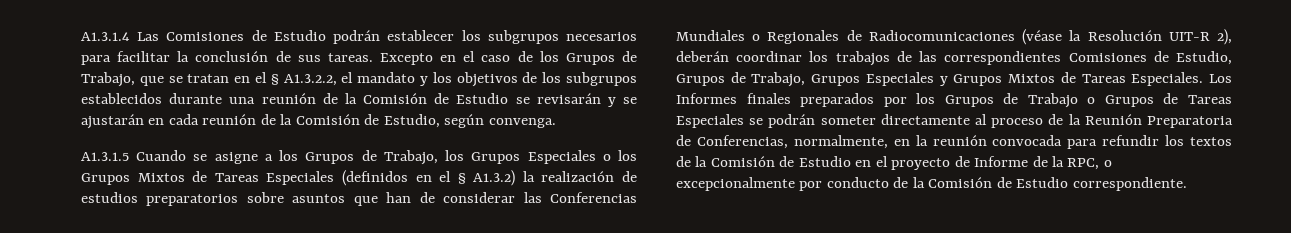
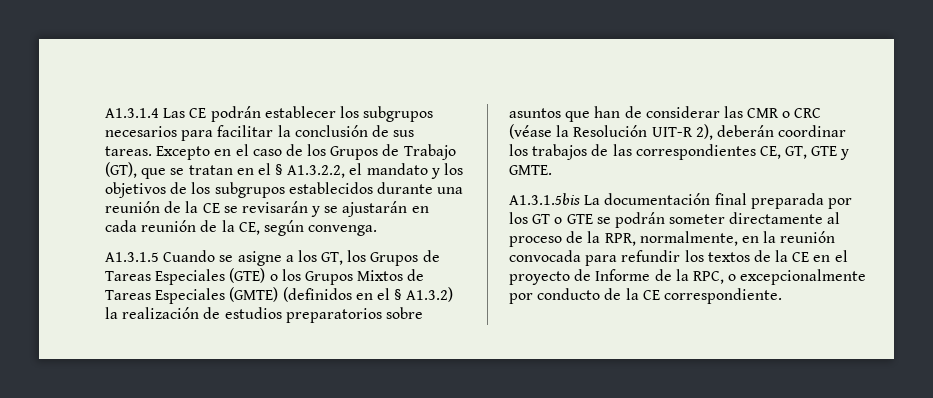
- A1.3.1.4 Las Comisiones de Estudio podrán establecer los subgrupos necesarios para facilitar la conclusión de sus tareas.
+ A1.3.1.4 Las CE podrán establecer los subgrupos necesarios para facilitar la conclusión de sus tareas.
- Excepto en el caso de los Grupos de Trabajo, que se tratan en el § A1.3.2.2, el mandato y los objetivos de los subgrupos establecidos durante una reunión de la Comisión de Estudio se revisarán y se ajustarán en cada reunión de la Comisión de Estudio, según convenga.
+ Excepto en el caso de los Grupos de Trabajo (GT), que se tratan en el § A1.3.2.2, el mandato y los objetivos de los subgrupos establecidos durante una reunión de la CE se revisarán y se ajustarán en cada reunión de la CE, según convenga.
- A1.3.1.5 Cuando se asigne a los Grupos de Trabajo, los Grupos Especiales o los Grupos Mixtos de Tareas Especiales (definidos en el § A1.3.2) la realización de estudios preparatorios sobre asuntos que han de considerar las Conferencias Mundiales o Regionales de Radiocomunicaciones (véase la Resolución UIT-R 2), deberán coordinar los trabajos de las correspondientes Comisiones de Estudio, Grupos de Trabajo, Grupos Especiales y Grupos Mixtos de Tareas Especiales. Los Informes finales preparados por los Grupos de Trabajo o Grupos de Tareas Especiales se podrán someter directamente al proceso de la Reunión Preparatoria de Conferencias, normalmente, en la reunión convocada para refundir los textos de la Comisión de Estudio en el proyecto de Informe de la RPC, o excepcionalmente por conducto de la Comisión de Estudio correspondiente.
+ A1.3.1.5 Cuando se asigne a los GT, los Grupos de Tareas Especiales (GTE) o los Grupos Mixtos de Tareas Especiales (GMTE) (definidos en el § A1.3.2) la realización de estudios preparatorios sobre asuntos que han de considerar las CMR o CRC (véase la Resolución UIT-R 2), deberán coordinar los trabajos de las correspondientes CE, GT, GTE y GMTE.
+ A1.3.1.5bis La documentación final preparada por los GT o GTE se podrán someter directamente al proceso de la RPR, normalmente, en la reunión convocada para refundir los textos de la CE en el proyecto de Informe de la RPC, o excepcionalmente por conducto de la CE correspondiente.

